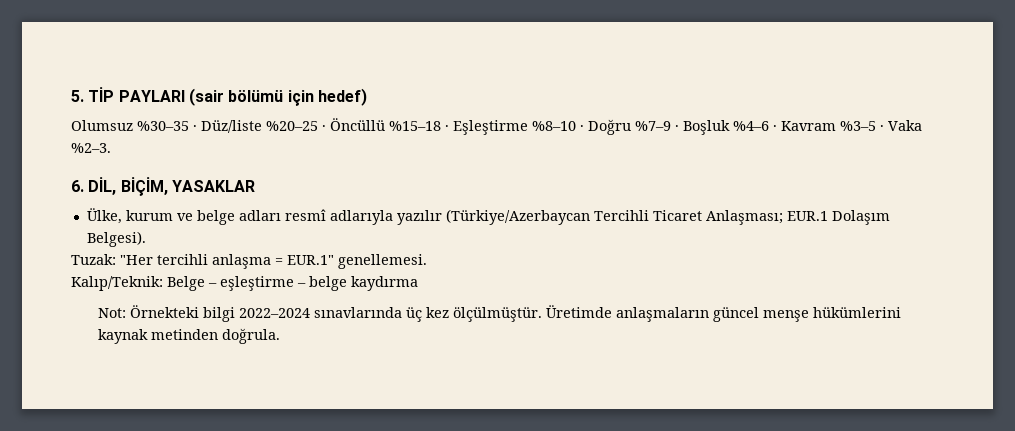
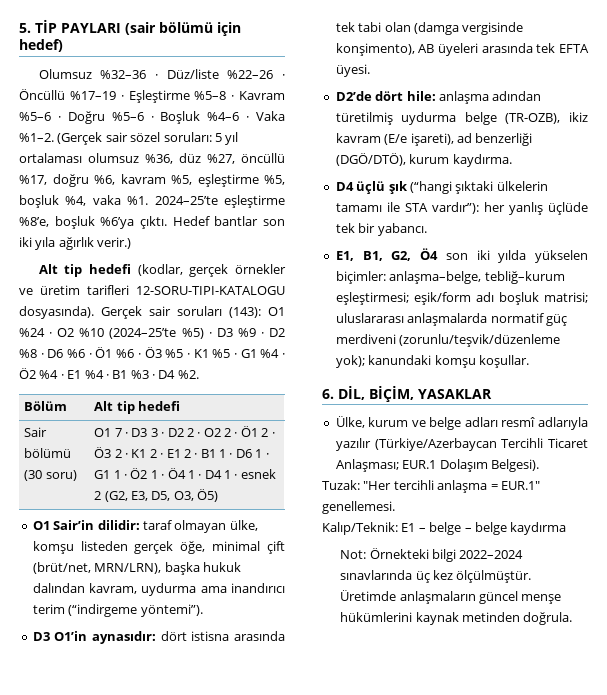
- Olumsuz %30–35 · Düz/liste %20–25 · Öncüllü %15–18 · Eşleştirme %8–10 · Doğru %7–9 · Boşluk %4–6 · Kavram %3–5 · Vaka %2–3.
+ Olumsuz %32–36 · Düz/liste %22–26 · Öncüllü %17–19 · Eşleştirme %5–8 · Kavram %5–6 · Doğru %5–6 · Boşluk %4–6 · Vaka %1–2. (Gerçek sair sözel soruları: 5 yıl ortalaması olumsuz %36, düz %27, öncüllü %17, doğru %6, kavram %5, eşleştirme %5, boşluk %4, vaka %1. 2024–25’te eşleştirme %8’e, boşluk %6’ya çıktı. Hedef bantlar son iki yıla ağırlık verir.)
+ Alt tip hedefi (kodlar, gerçek örnekler ve üretim tarifleri 12-SORU-TIPI-KATALOGU dosyasında). Gerçek sair soruları (143): O1 %24 · O2 %10 (2024–25’te %5) · D3 %9 · D2 %8 · D6 %6 · Ö1 %6 · Ö3 %5 · K1 %5 · G1 %4 · Ö2 %4 · E1 %4 · B1 %3 · D4 %2.
+ Bölüm | Alt tip hedefi
+ Sair bölümü (30 soru) | O1 7 · D3 3 · D2 2 · O2 2 · Ö1 2 · Ö3 2 · K1 2 · E1 2 · B1 1 · D6 1 · G1 1 · Ö2 1 · Ö4 1 · D4 1 · esnek 2 (G2, E3, D5, O3, Ö5)
+ O1 Sair’in dilidir: taraf olmayan ülke, komşu listeden gerçek öğe, minimal çift (brüt/net, MRN/LRN), başka hukuk dalından kavram, uydurma ama inandırıcı terim (“indirgeme yöntemi”).
+ D3 O1’in aynasıdır: dört istisna arasında tek tabi olan (damga vergisinde konşimento), AB üyeleri arasında tek EFTA üyesi.
+ D2’de dört hile: anlaşma adından türetilmiş uydurma belge (TR-OZB), ikiz kavram (E/e işareti), ad benzerliği (DGÖ/DTÖ), kurum kaydırma.
+ D4 üçlü şık (“hangi şıktaki ülkelerin tamamı ile STA vardır”): her yanlış üçlüde tek bir yabancı.
+ E1, B1, G2, Ö4 son iki yılda yükselen biçimler: anlaşma–belge, tebliğ–kurum eşleştirmesi; eşik/form adı boşluk matrisi; uluslararası anlaşmalarda normatif güç merdiveni (zorunlu/teşvik/düzenleme yok); kanundaki komşu koşullar.
- Kalıp/Teknik: Belge – eşleştirme – belge kaydırma
+ Kalıp/Teknik: E1 – belge – belge kaydırma

